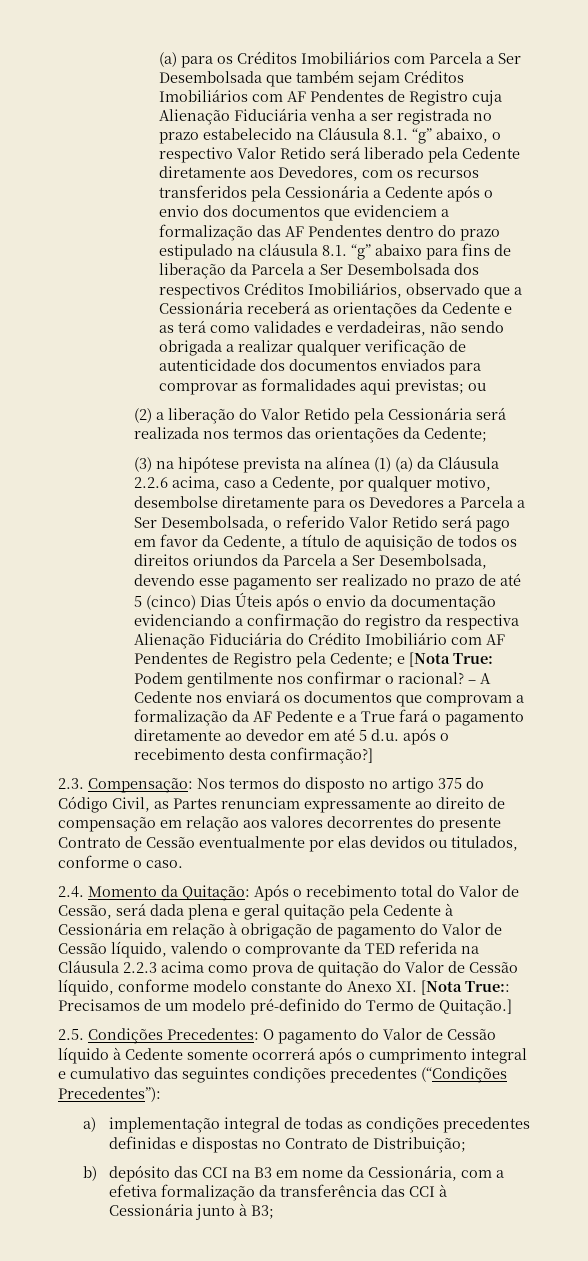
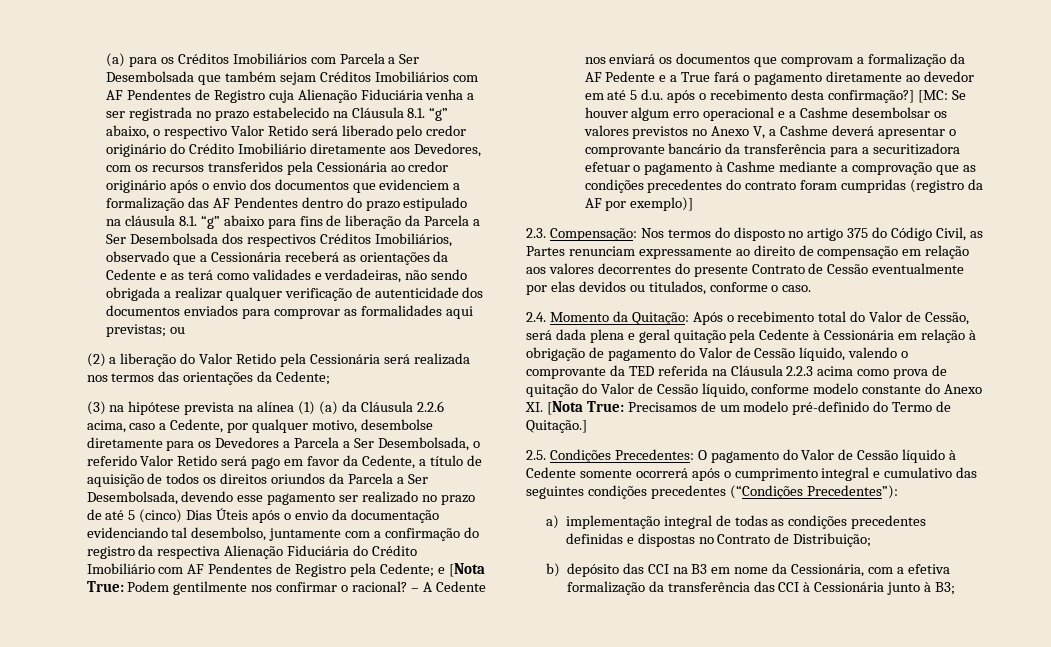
- (a) para os Créditos Imobiliários com Parcela a Ser Desembolsada que também sejam Créditos Imobiliários com AF Pendentes de Registro cuja Alienação Fiduciária venha a ser registrada no prazo estabelecido na Cláusula 8.1. “g” abaixo, o respectivo Valor Retido será liberado pela Cedente diretamente aos Devedores, com os recursos transferidos pela Cessionária a Cedente após o envio dos documentos que evidenciem a formalização das AF Pendentes dentro do prazo estipulado na cláusula 8.1. “g” abaixo para fins de liberação da Parcela a Ser Desembolsada dos respectivos Créditos Imobiliários, observado que a Cessionária receberá as orientações da Cedente e as terá como validades e verdadeiras, não sendo obrigada a realizar qualquer verificação de autenticidade dos documentos enviados para comprovar as formalidades aqui previstas;
+ (a) para os Créditos Imobiliários com Parcela a Ser Desembolsada que também sejam Créditos Imobiliários com AF Pendentes de Registro cuja Alienação Fiduciária venha a ser registrada no prazo estabelecido na Cláusula 8.1. “g” abaixo, o respectivo Valor Retido será liberado pelo credor originário do Crédito Imobiliário diretamente aos Devedores, com os recursos transferidos pela Cessionária ao credor originário após o envio dos documentos que evidenciem a formalização das AF Pendentes dentro do prazo estipulado na cláusula 8.1. “g” abaixo para fins de liberação da Parcela a Ser Desembolsada dos respectivos Créditos Imobiliários, observado que a Cessionária receberá as orientações da Cedente e as terá como validades e verdadeiras, não sendo obrigada a realizar qualquer verificação de autenticidade dos documentos enviados para comprovar as formalidades aqui previstas;
- (3) na hipótese prevista na alínea (1) (a) da Cláusula 2.2.6 acima, caso a Cedente, por qualquer motivo, desembolse diretamente para os Devedores a Parcela a Ser Desembolsada, o referido Valor Retido será pago em favor da Cedente, a título de aquisição de todos os direitos oriundos da Parcela a Ser Desembolsada, devendo esse pagamento ser realizado no prazo de até 5 (cinco) Dias Úteis após o envio da documentação evidenciando a confirmação do registro da respectiva Alienação Fiduciária do Crédito Imobiliário com AF Pendentes de Registro pela Cedente;
+ (3) na hipótese prevista na alínea (1) (a) da Cláusula 2.2.6 acima, caso a Cedente, por qualquer motivo, desembolse diretamente para os Devedores a Parcela a Ser Desembolsada, o referido Valor Retido será pago em favor da Cedente, a título de aquisição de todos os direitos oriundos da Parcela a Ser Desembolsada, devendo esse pagamento ser realizado no prazo de até 5 (cinco) Dias Úteis após o envio da documentação evidenciando tal desembolso, juntamente com a confirmação do registro da respectiva Alienação Fiduciária do Crédito Imobiliário com AF Pendentes de Registro pela Cedente;
+ [MC: Se houver algum erro operacional e a Cashme desembolsar os valores previstos no Anexo V, a Cashme deverá apresentar o comprovante bancário da transferência para a securitizadora efetuar o pagamento à Cashme mediante a comprovação que as condições precedentes do contrato foram cumpridas (registro da AF por exemplo)]
- Após o recebimento total do Valor de Cessão, será dada plena e geral quitação pela Cedente à Cessionária em relação à obrigação de pagamento do Valor de Cessão líquido, valendo o comprovante da TED referida na Cláusula 2.2.3 acima como prova de quitação do Valor de Cessão líquido, conforme modelo constante do Anexo XI. [Nota True::
+ Após o recebimento total do Valor de Cessão, será dada plena e geral quitação pela Cedente à Cessionária em relação à obrigação de pagamento do Valor de Cessão líquido, valendo o comprovante da TED referida na Cláusula 2.2.3 acima como prova de quitação do Valor de Cessão líquido, conforme modelo constante do Anexo XI. [Nota True:

